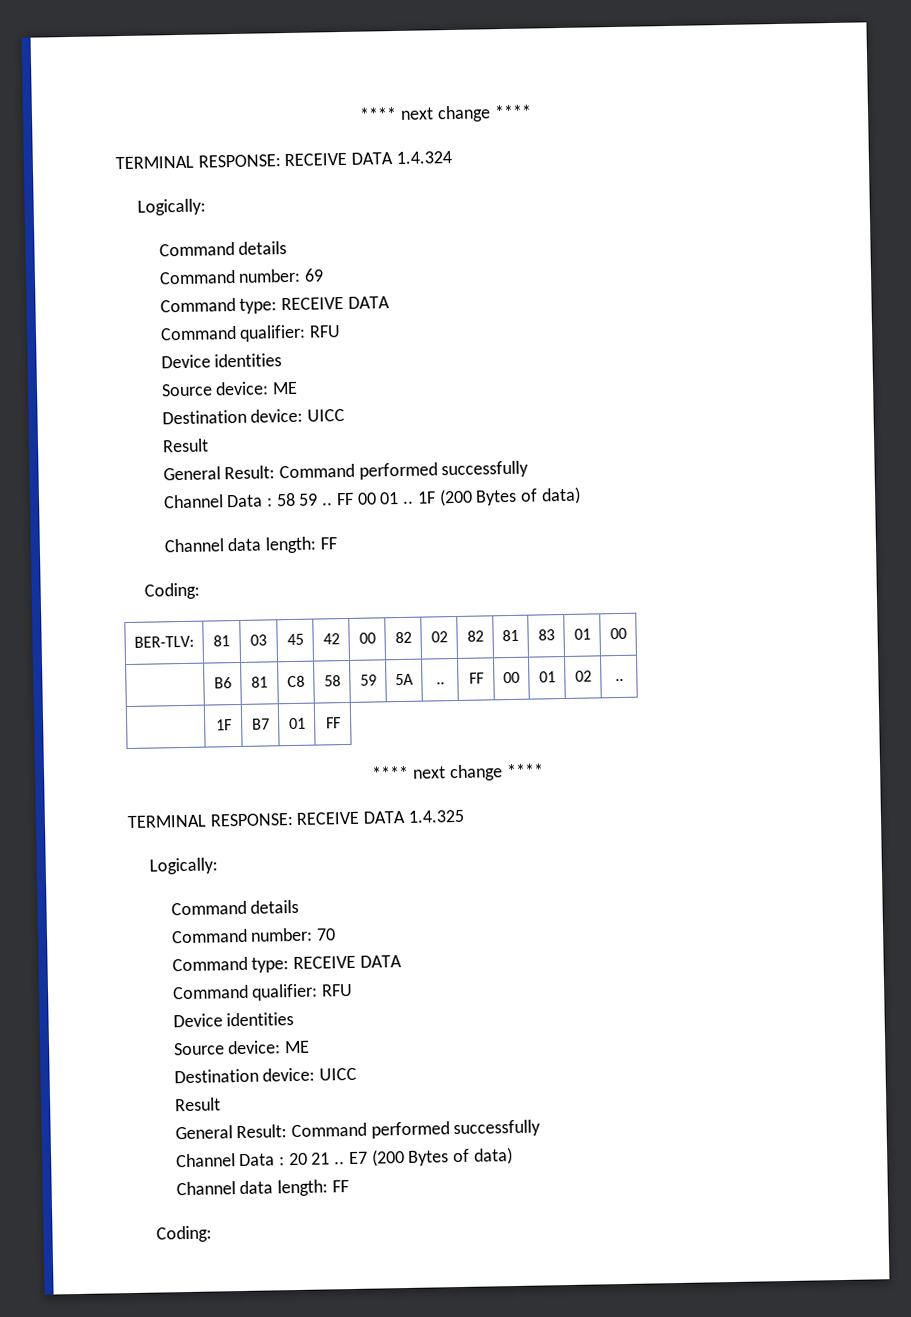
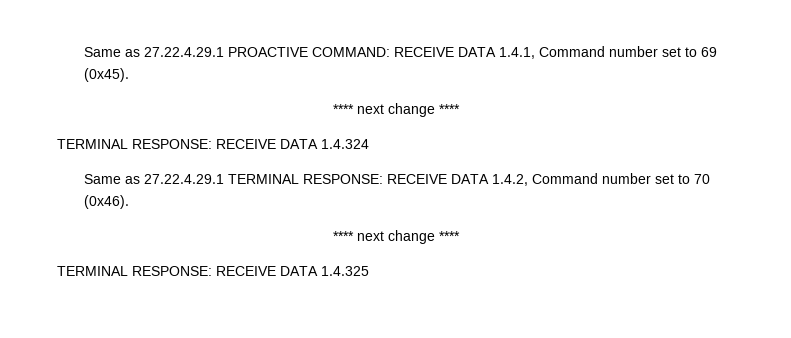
+ Same as 27.22.4.29.1 PROACTIVE COMMAND: RECEIVE DATA 1.4.1, Command number set to 69 (0x45).
  TERMINAL RESPONSE: RECEIVE DATA 1.4.324
- Logically:
- Command details
- Command number: 69
- Command type: RECEIVE DATA
- Command qualifier: RFU
- Device identities
- Source device: ME
- Destination device: UICC
- Result
- General Result: Command performed successfully
- Channel Data : 58 59 .. FF 00 01 .. 1F (200 Bytes of data)
- Channel data length: FF
- Coding:
- BER-TLV: | 81 | 03 | 45 | 42 | 00 | 82 | 02 | 82 | 81 | 83 | 01 | 00
- | B6 | 81 | C8 | 58 | 59 | 5A | .. | FF | 00 | 01 | 02 | ..
- | 1F | B7 | 01 | FF
+ Same as 27.22.4.29.1 TERMINAL RESPONSE: RECEIVE DATA 1.4.2, Command number set to 70 (0x46).
  TERMINAL RESPONSE: RECEIVE DATA 1.4.325
- Logically:
- Command details
- Command number: 70
- Command type: RECEIVE DATA
- Command qualifier: RFU
- Device identities
- Source device: ME
- Destination device: UICC
- Result
- General Result: Command performed successfully
- Channel Data : 20 21 .. E7 (200 Bytes of data)
- Channel data length: FF
- Coding:

